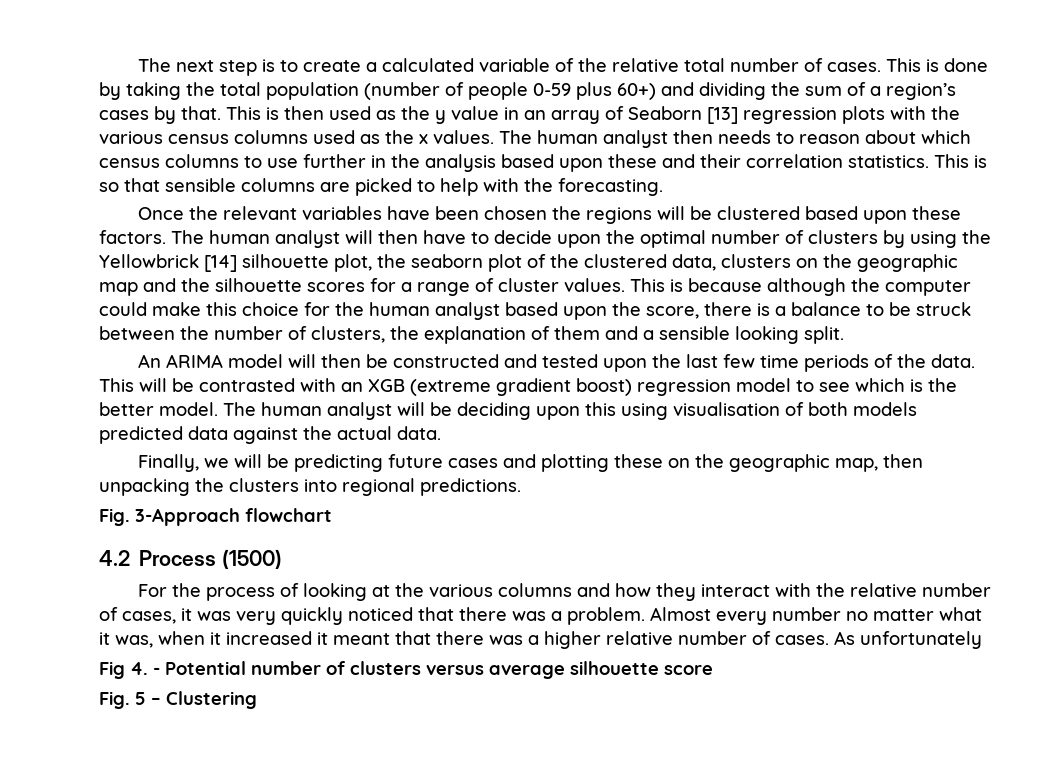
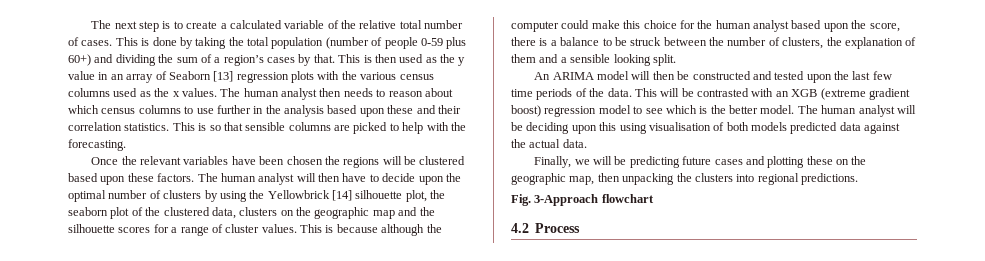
- 4.2 Process (1500)
- For the process of looking at the various columns and how they interact with the relative number of cases, it was very quickly noticed that there was a problem. Almost every number no matter what it was, when it increased it meant that there was a higher relative number of cases. As unfortunately
- Fig 4. - Potential number of clusters versus average silhouette score
- Fig. 5 – Clustering
+ 4.2 Process

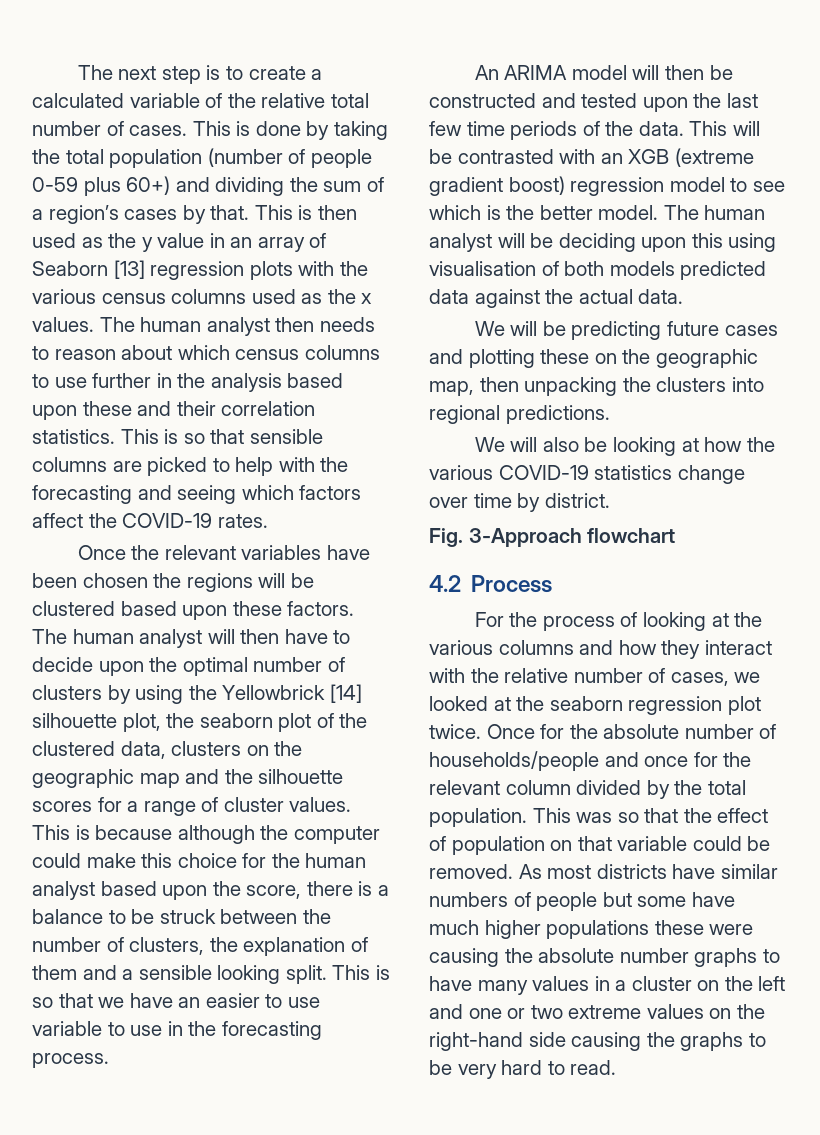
- This is so that sensible columns are picked to help with the forecasting.
+ This is so that sensible columns are picked to help with the forecasting and seeing which factors affect the COVID-19 rates.
+ This is so that we have an easier to use variable to use in the forecasting process.
- Finally, we will be predicting future cases and plotting these on the geographic map, then unpacking the clusters into regional predictions.
+ We will be predicting future cases and plotting these on the geographic map, then unpacking the clusters into regional predictions.
+ We will also be looking at how the various COVID-19 statistics change over time by district.
+ For the process of looking at the various columns and how they interact with the relative number of cases, we looked at the seaborn regression plot twice. Once for the absolute number of households/people and once for the relevant column divided by the total population. This was so that the effect of population on that variable could be removed. As most districts have similar numbers of people but some have much higher populations these were causing the absolute number graphs to have many values in a cluster on the left and one or two extreme values on the right-hand side causing the graphs to be very hard to read.

